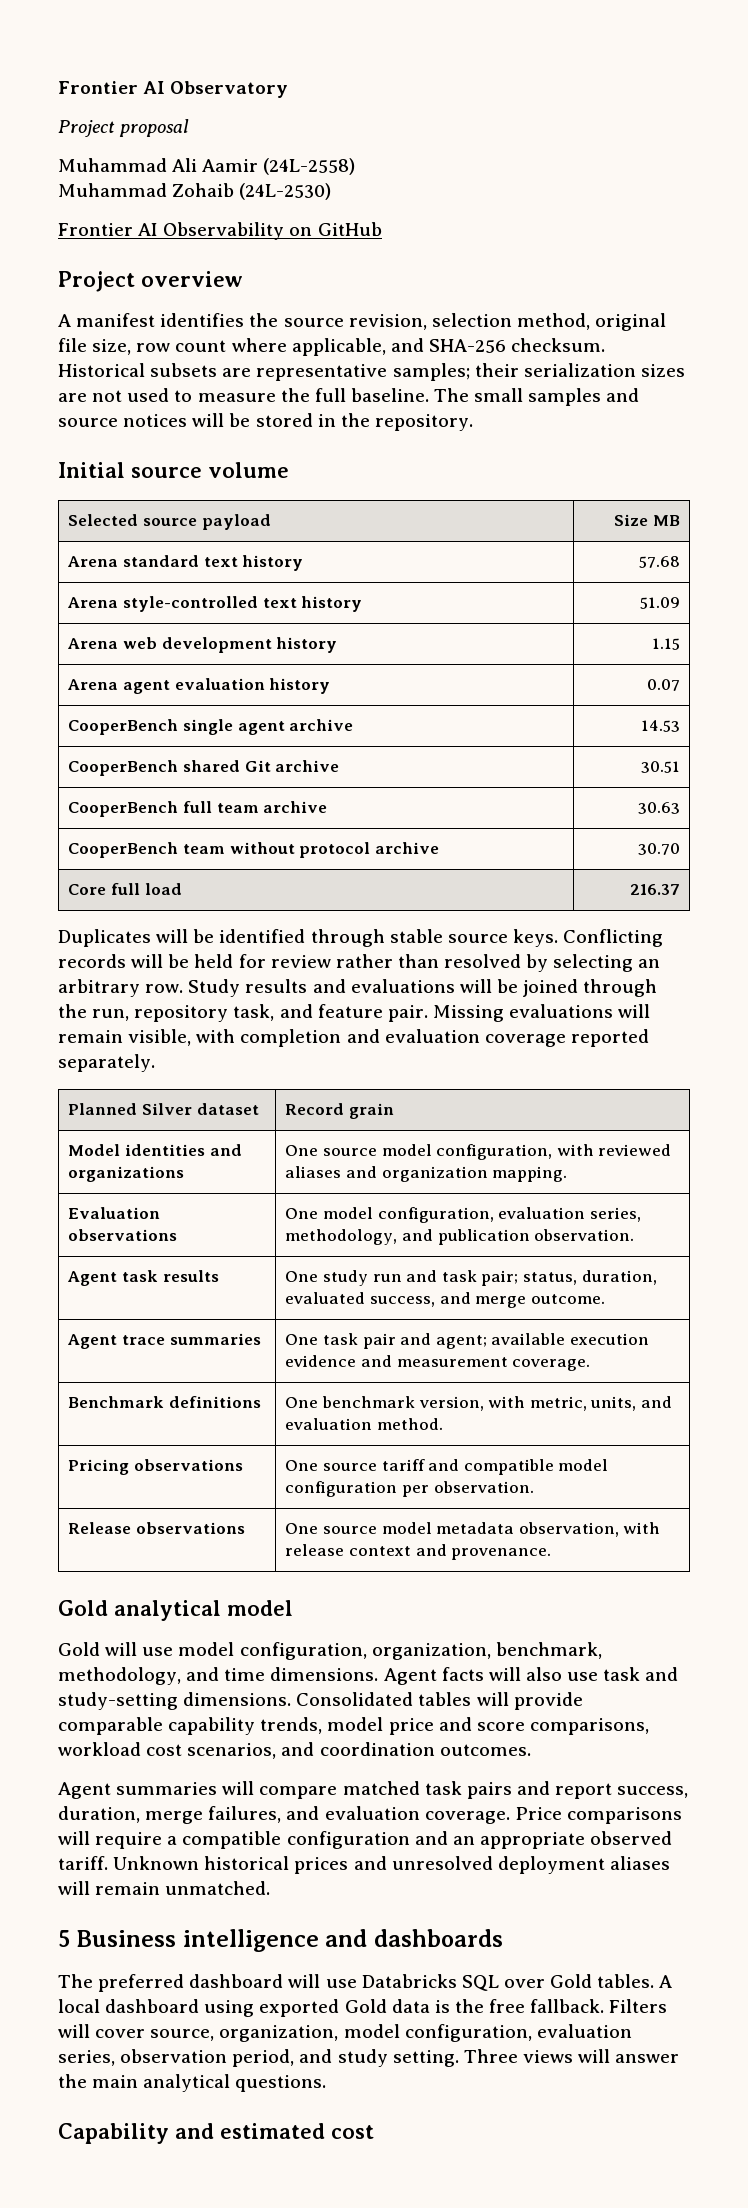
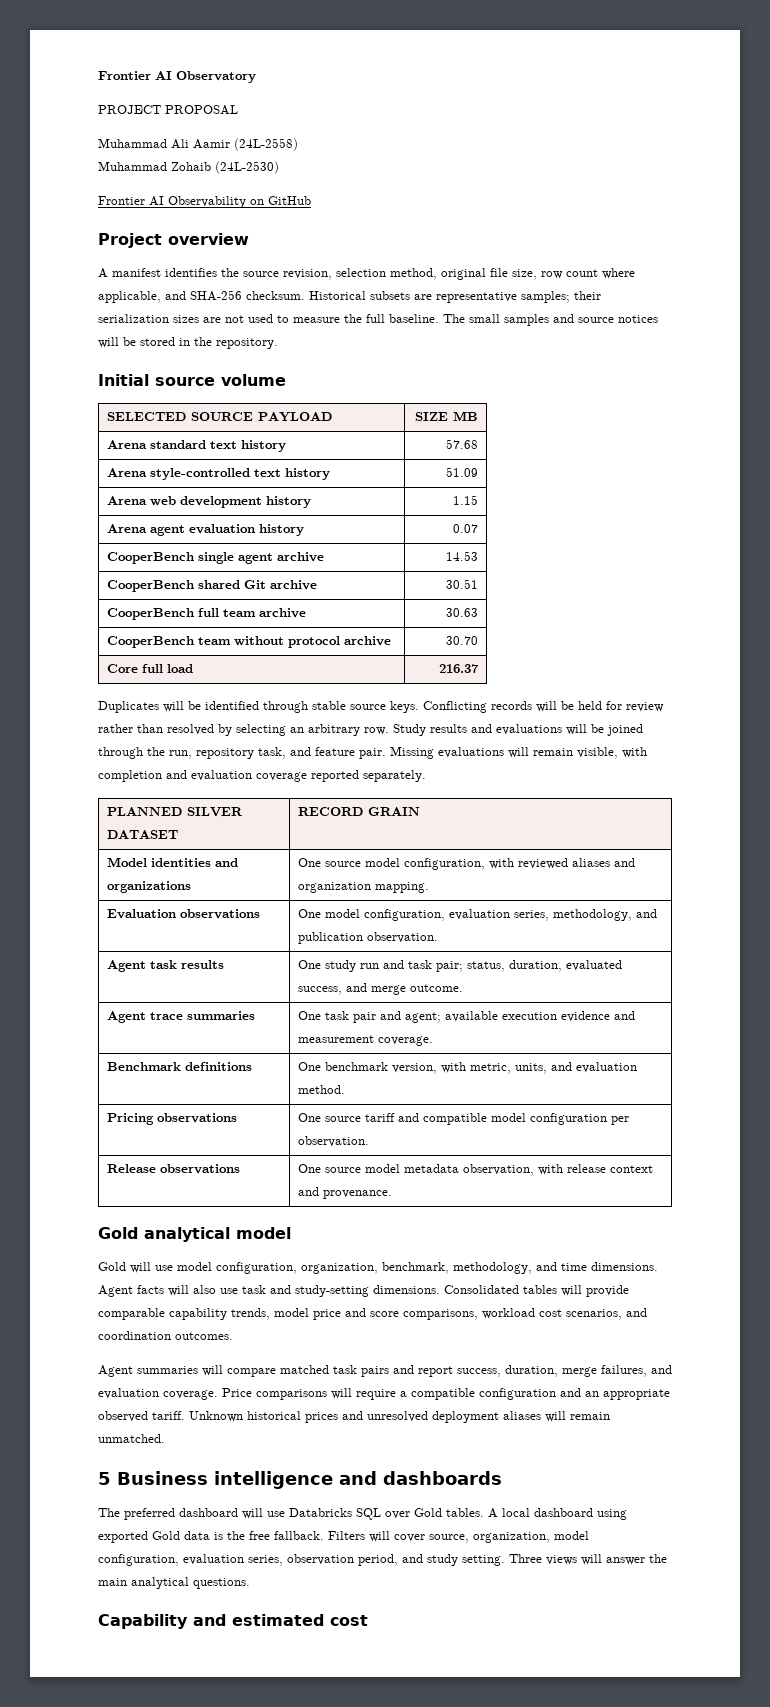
- Project proposal
+ PROJECT PROPOSAL
- Selected source payload | Size MB
+ SELECTED SOURCE PAYLOAD | SIZE MB
- Planned Silver dataset | Record grain
+ PLANNED SILVER DATASET | RECORD GRAIN

